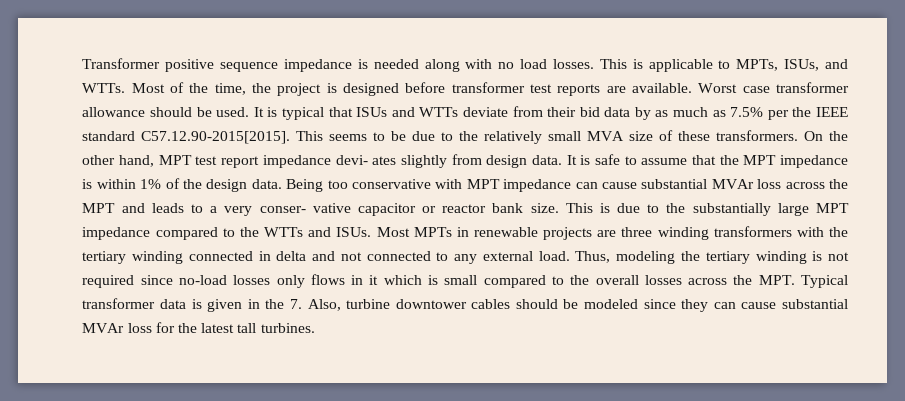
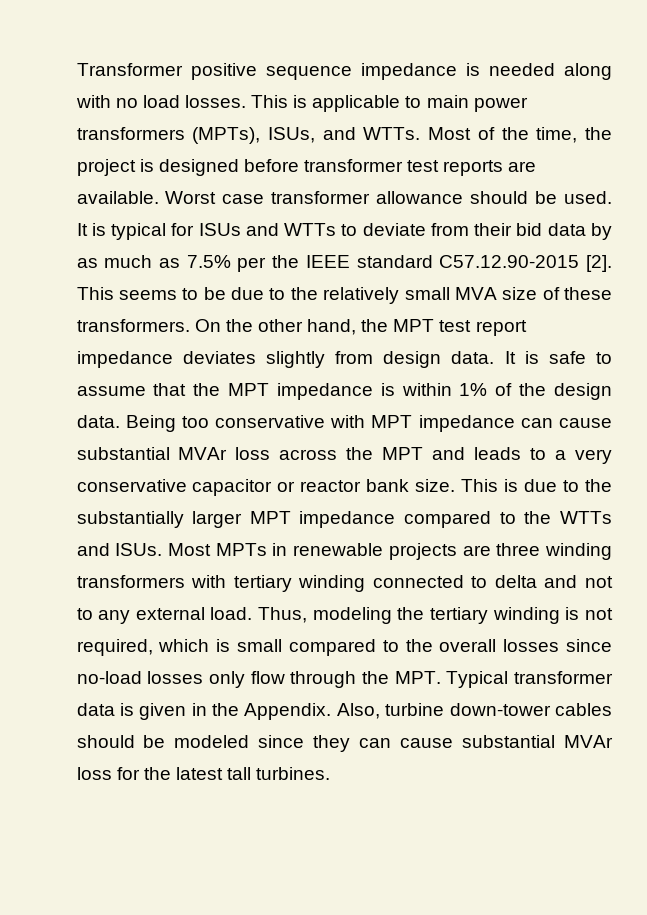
- This is applicable to MPTs, ISUs, and WTTs.
+ This is applicable to main power transformers (MPTs), ISUs, and WTTs.
- It is typical that ISUs and WTTs deviate from their bid data by as much as 7.5% per the IEEE standard C57.12.90-2015[2015]. This seems to be due to the relatively small MVA size of these transformers.
+ It is typical for ISUs and WTTs to deviate from their bid data by as much as 7.5% per the IEEE standard C57.12.90-2015 [2]. This seems to be due to the relatively small MVA size of these transformers.
- On the other hand, MPT test report impedance devi- ates slightly from design data.
+ On the other hand, the MPT test report impedance deviates slightly from design data.
- Being too conservative with MPT impedance can cause substantial MVAr loss across the MPT and leads to a very conser- vative capacitor or reactor bank size.
+ Being too conservative with MPT impedance can cause substantial MVAr loss across the MPT and leads to a very conservative capacitor or reactor bank size.
- This is due to the substantially large MPT impedance compared to the WTTs and ISUs.
+ This is due to the substantially larger MPT impedance compared to the WTTs and ISUs.
- Most MPTs in renewable projects are three winding transformers with the tertiary winding connected in delta and not connected to any external load.
+ Most MPTs in renewable projects are three winding transformers with tertiary winding connected to delta and not to any external load.
- Thus, modeling the tertiary winding is not required since no-load losses only flows in it which is small compared to the overall losses across the MPT. Typical transformer data is given in the 7. Also, turbine downtower cables should be modeled since they can cause substantial MVAr loss for the latest tall turbines.
+ Thus, modeling the tertiary winding is not required, which is small compared to the overall losses since no-load losses only flow through the MPT. Typical transformer data is given in the Appendix. Also, turbine down-tower cables should be modeled since they can cause substantial MVAr loss for the latest tall turbines.

